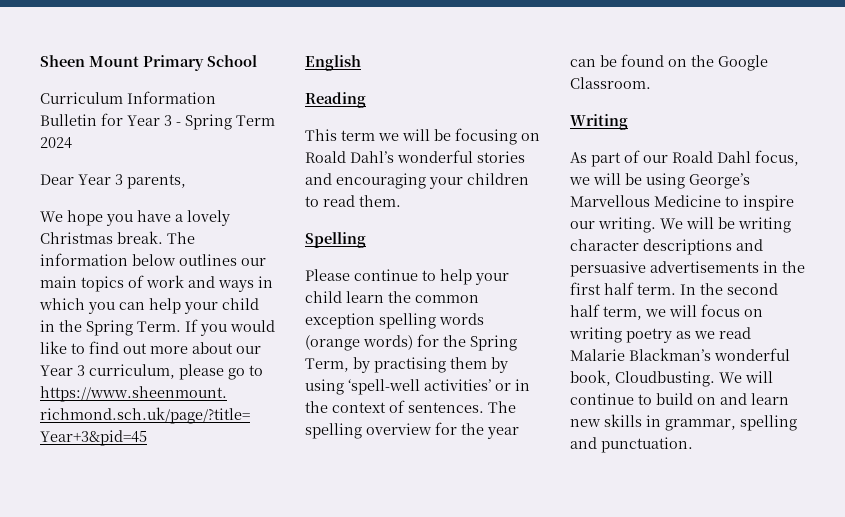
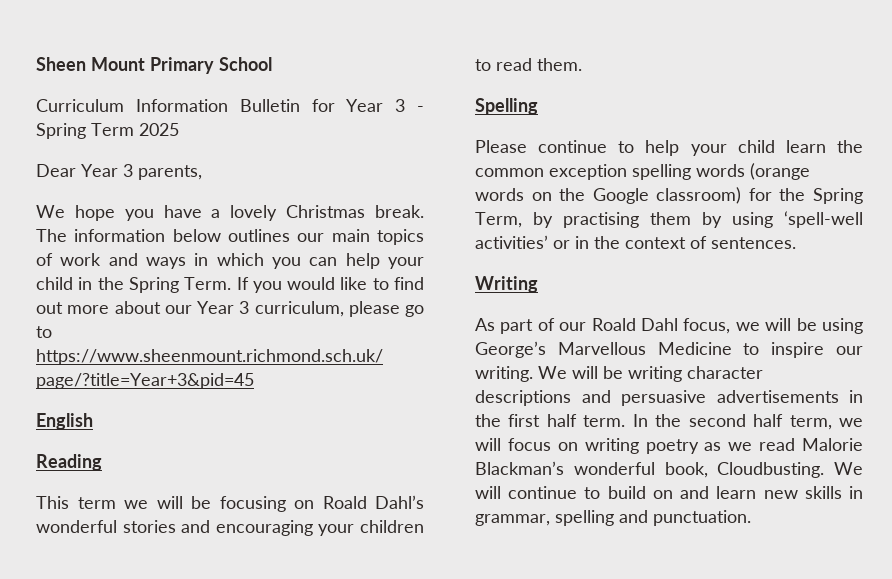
- Curriculum Information Bulletin for Year 3 - Spring Term 2024
+ Curriculum Information Bulletin for Year 3 - Spring Term 2025
- Please continue to help your child learn the common exception spelling words (orange words) for the Spring Term, by practising them by using ‘spell-well activities’ or in the context of sentences. The spelling overview for the year can be found on the Google Classroom.
+ Please continue to help your child learn the common exception spelling words (orange words on the Google classroom) for the Spring Term, by practising them by using ‘spell-well activities’ or in the context of sentences.
- In the second half term, we will focus on writing poetry as we read Malarie Blackman’s wonderful book, Cloudbusting.
+ In the second half term, we will focus on writing poetry as we read Malorie Blackman’s wonderful book, Cloudbusting.

